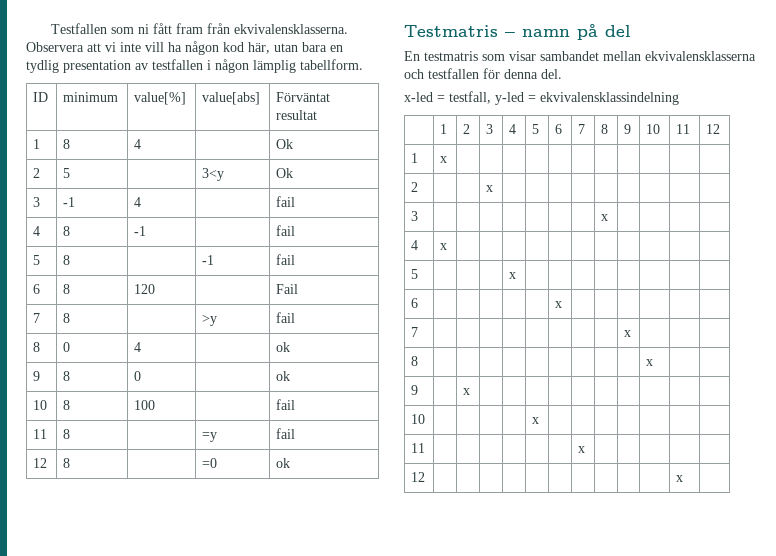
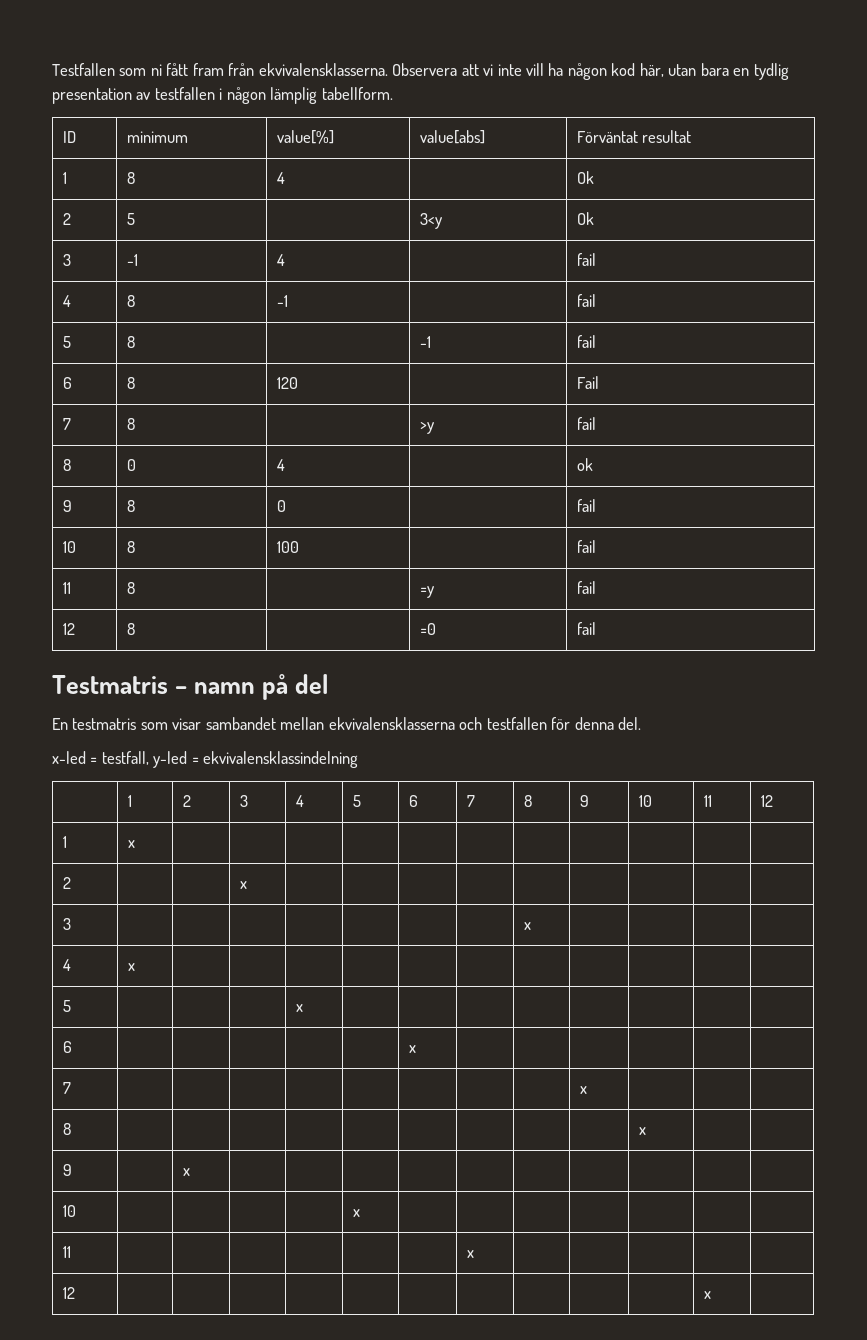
- 9 | 8 | 0 | | ok
+ 9 | 8 | 0 | | fail
- 12 | 8 | | =0 | ok
+ 12 | 8 | | =0 | fail

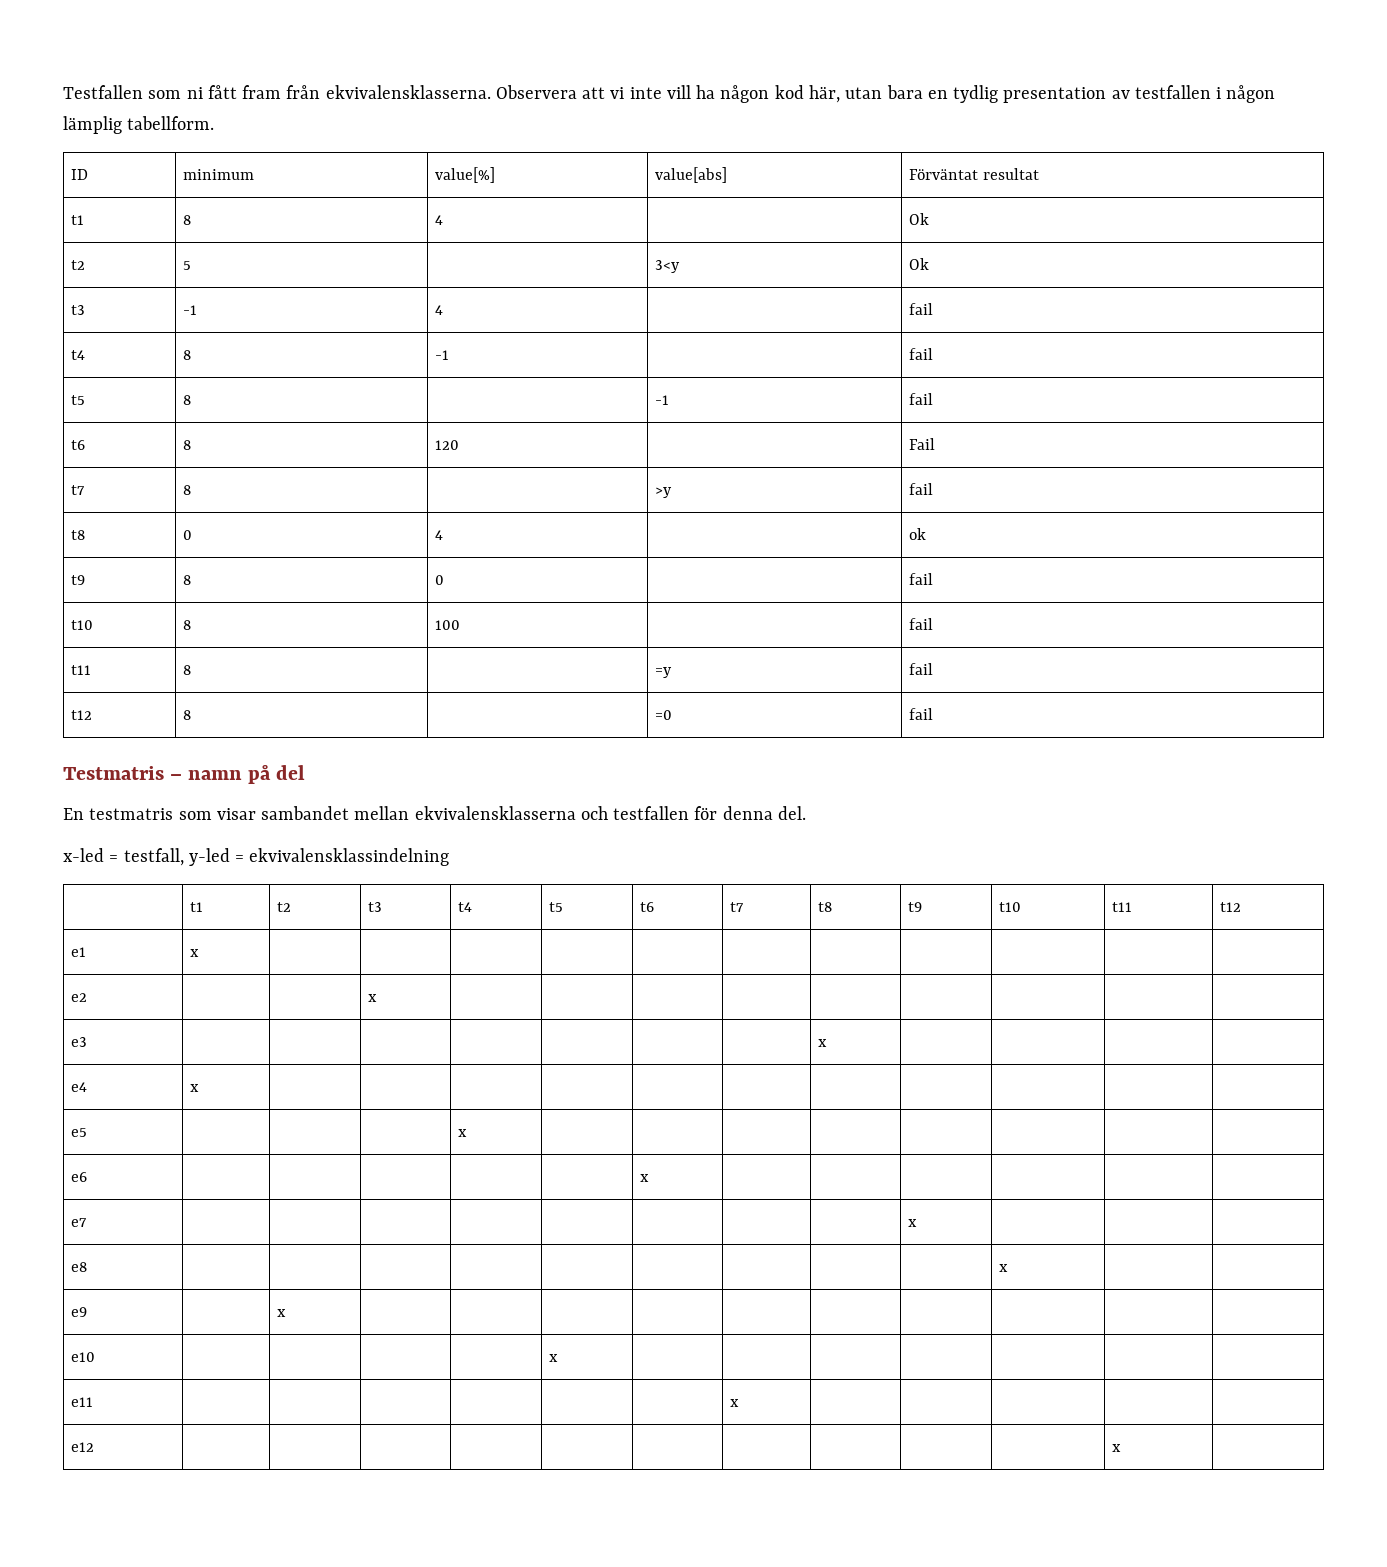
- 1 | 8 | 4 | | Ok
+ t1 | 8 | 4 | | Ok
- 2 | 5 | | 3<y | Ok
+ t2 | 5 | | 3<y | Ok
- 3 | -1 | 4 | | fail
+ t3 | -1 | 4 | | fail
- 4 | 8 | -1 | | fail
+ t4 | 8 | -1 | | fail
- 5 | 8 | | -1 | fail
+ t5 | 8 | | -1 | fail
- 6 | 8 | 120 | | Fail
+ t6 | 8 | 120 | | Fail
- 7 | 8 | | >y | fail
+ t7 | 8 | | >y | fail
- 8 | 0 | 4 | | ok
+ t8 | 0 | 4 | | ok
- 9 | 8 | 0 | | fail
+ t9 | 8 | 0 | | fail
- 10 | 8 | 100 | | fail
+ t10 | 8 | 100 | | fail
- 11 | 8 | | =y | fail
+ t11 | 8 | | =y | fail
- 12 | 8 | | =0 | fail
+ t12 | 8 | | =0 | fail
- | 1 | 2 | 3 | 4 | 5 | 6 | 7 | 8 | 9 | 10 | 11 | 12
- 1 | x | | | | | | | | | | |
- 2 | | | x | | | | | | | | |
+ | t1 | t2 | t3 | t4 | t5 | t6 | t7 | t8 | t9 | t10 | t11 | t12
+ e1 | x | | | | | | | | | | |
+ e2 | | | x | | | | | | | | |
- 3 | | | | | | | | x | | | |
+ e3 | | | | | | | | x | | | |
- 4 | x | | | | | | | | | | |
- 5 | | | | x | | | | | | | |
+ e4 | x | | | | | | | | | | |
+ e5 | | | | x | | | | | | | |
- 6 | | | | | | x | | | | | |
+ e6 | | | | | | x | | | | | |
- 7 | | | | | | | | | x | | |
+ e7 | | | | | | | | | x | | |
- 8 | | | | | | | | | | x | |
+ e8 | | | | | | | | | | x | |
- 9 | | x | | | | | | | | | |
+ e9 | | x | | | | | | | | | |
- 10 | | | | | x | | | | | | |
+ e10 | | | | | x | | | | | | |
- 11 | | | | | | | x | | | | |
+ e11 | | | | | | | x | | | | |
- 12 | | | | | | | | | | | x |
+ e12 | | | | | | | | | | | x |

